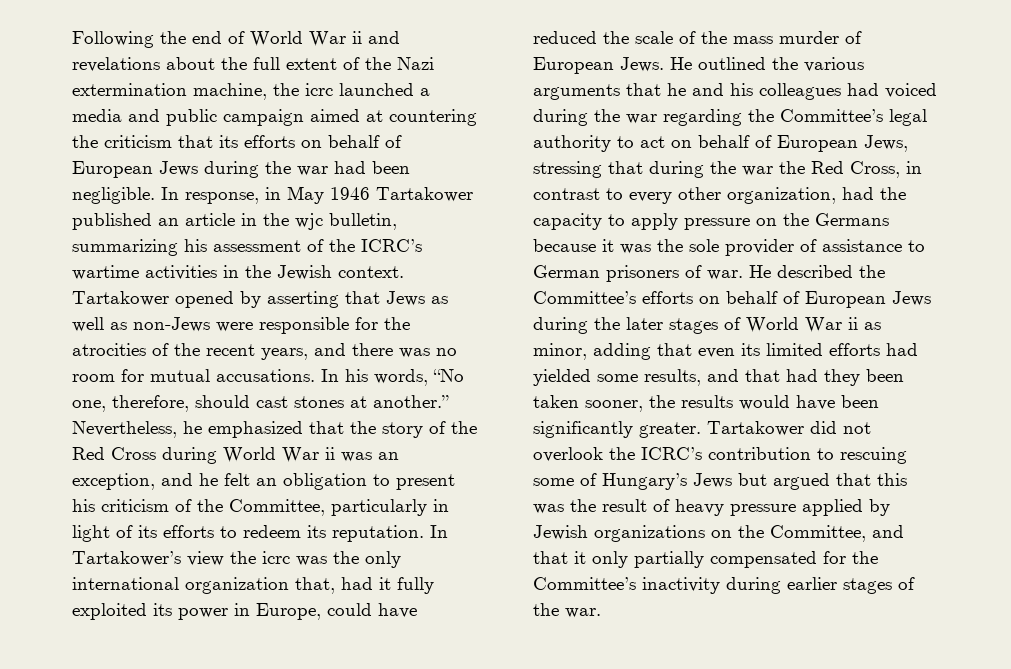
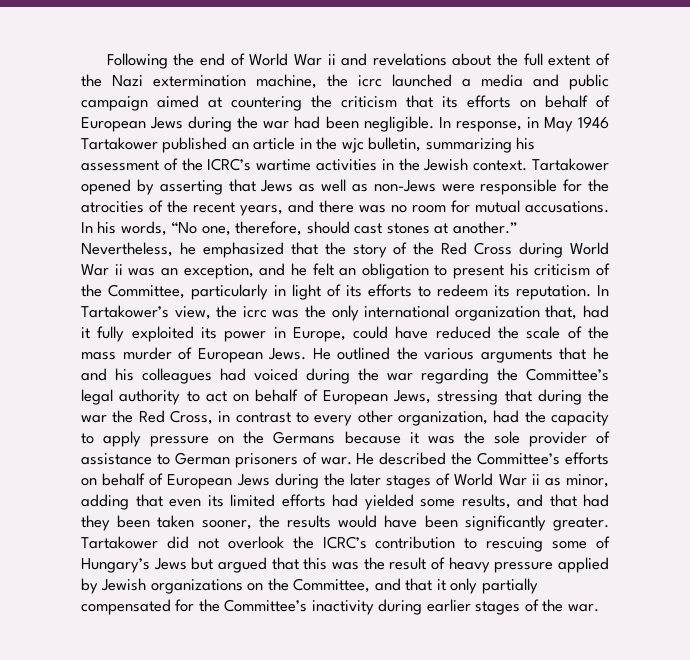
- In Tartakower’s view the icrc was the only international organization that, had it fully exploited its power in Europe, could have reduced the scale of the mass murder of European Jews.
+ In Tartakower’s view, the icrc was the only international organization that, had it fully exploited its power in Europe, could have reduced the scale of the mass murder of European Jews.

